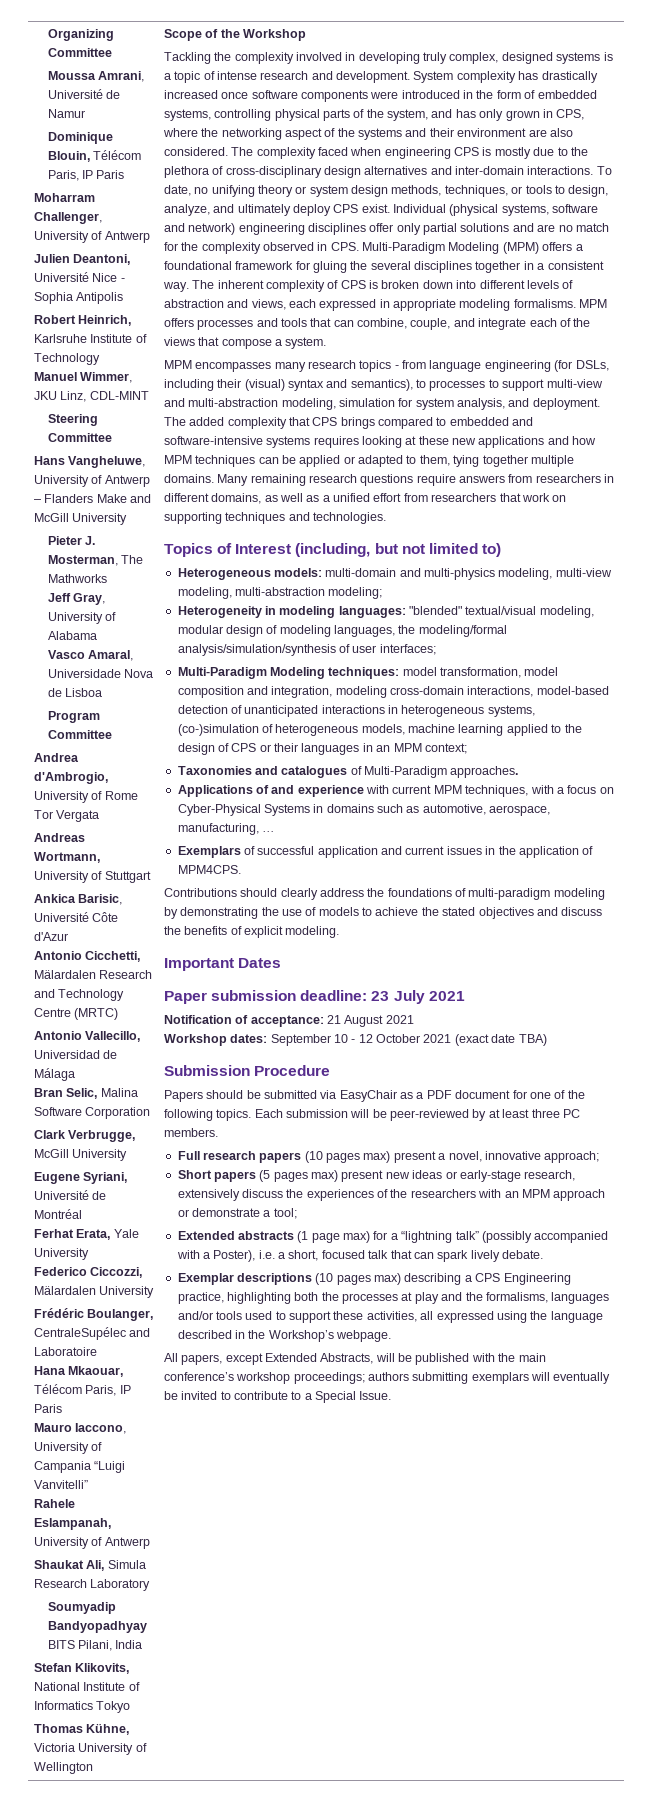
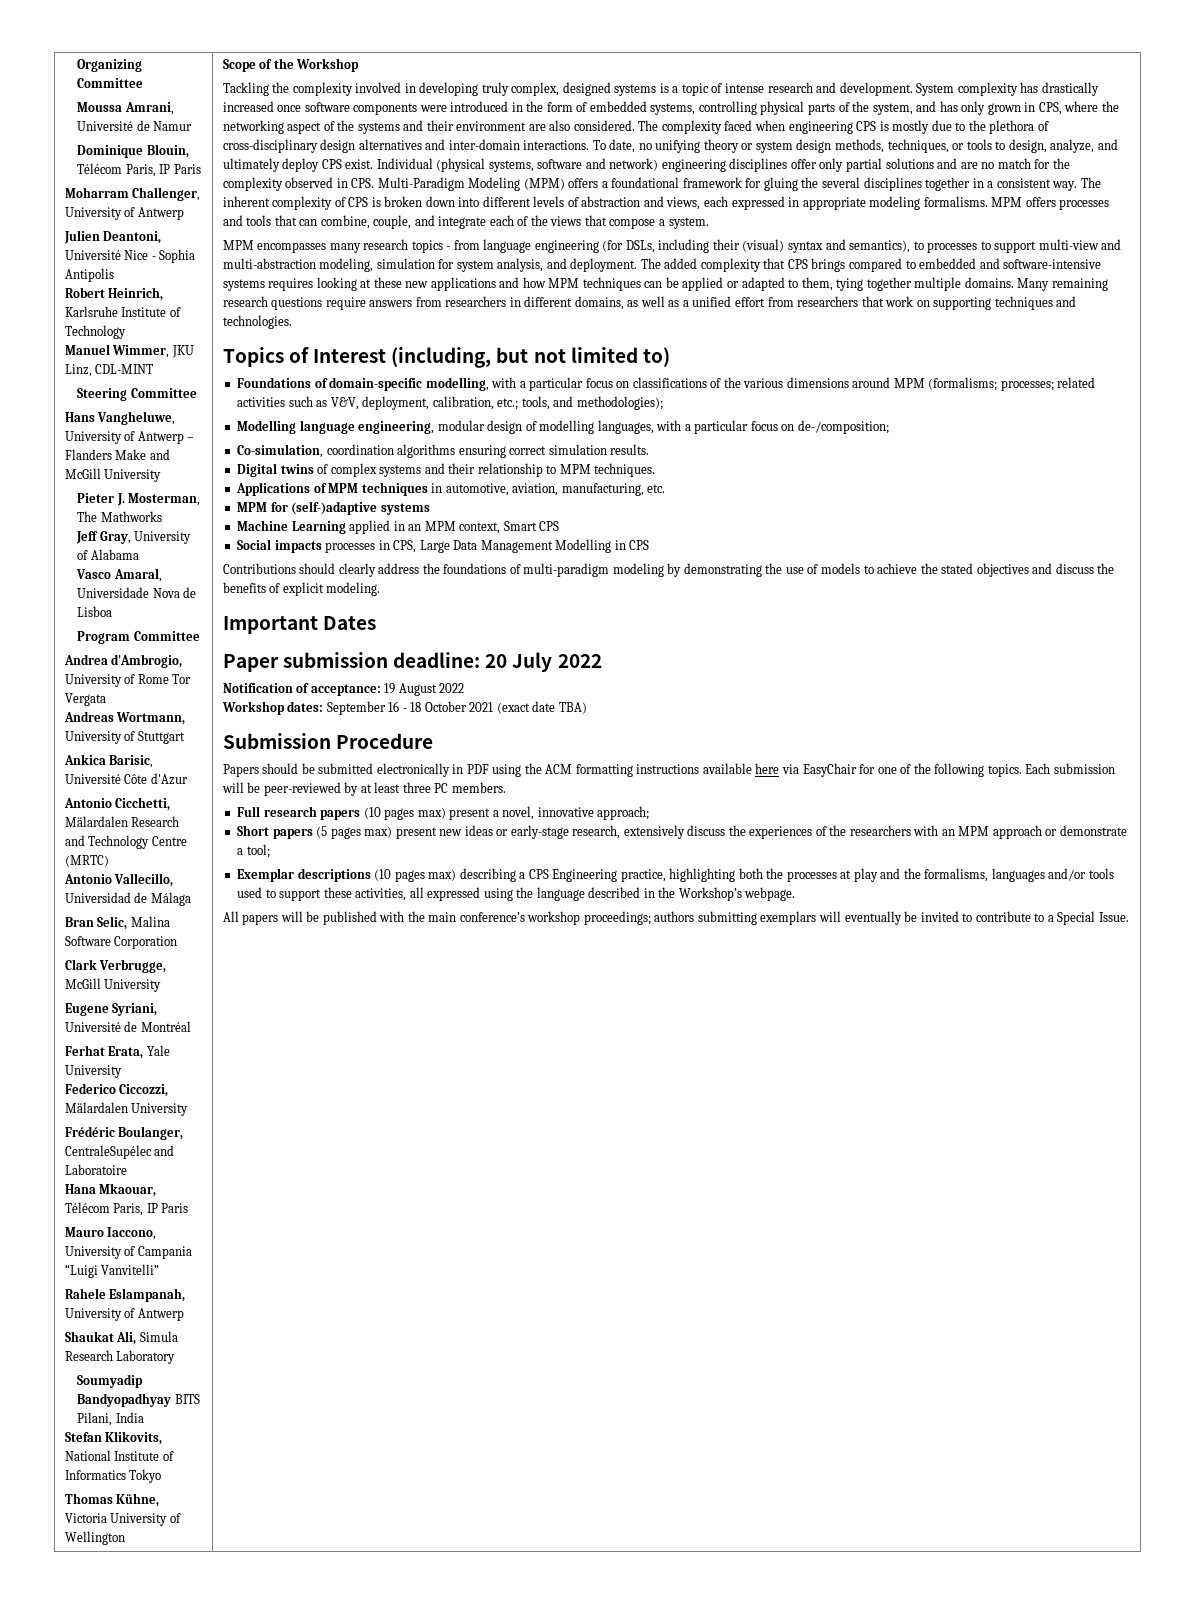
- Heterogeneous models: multi-domain and multi-physics modeling, multi-view modeling, multi-abstraction modeling;
- Heterogeneity in modeling languages: "blended" textual/visual modeling, modular design of modeling languages, the modeling/formal analysis/simulation/synthesis of user interfaces;
- Multi-Paradigm Modeling techniques: model transformation, model composition and integration, modeling cross-domain interactions, model-based detection of unanticipated interactions in heterogeneous systems, (co-)simulation of heterogeneous models, machine learning applied to the design of CPS or their languages in an MPM context;
- Taxonomies and catalogues of Multi-Paradigm approaches.
- Applications of and experience with current MPM techniques, with a focus on Cyber-Physical Systems in domains such as automotive, aerospace, manufacturing, …
- Exemplars of successful application and current issues in the application of MPM4CPS.
+ Foundations of domain-specific modelling, with a particular focus on classifications of the various dimensions around MPM (formalisms; processes; related activities such as V&V, deployment, calibration, etc.; tools, and methodologies);
+ Modelling language engineering, modular design of modelling languages, with a particular focus on de-/composition;
+ Co-simulation, coordination algorithms ensuring correct simulation results.
+ Digital twins of complex systems and their relationship to MPM techniques.
+ Applications of MPM techniques in automotive, aviation, manufacturing, etc.
+ MPM for (self-)adaptive systems
+ Machine Learning applied in an MPM context, Smart CPS
+ Social impacts processes in CPS, Large Data Management Modelling in CPS
- Paper submission deadline: 23 July 2021
+ Paper submission deadline: 20 July 2022
- Notification of acceptance: 21 August 2021
+ Notification of acceptance: 19 August 2022
- Workshop dates: September 10 - 12 October 2021 (exact date TBA)
+ Workshop dates: September 16 - 18 October 2021 (exact date TBA)
- Papers should be submitted via EasyChair as a PDF document for one of the following topics.
+ Papers should be submitted electronically in PDF using the ACM formatting instructions available here via EasyChair for one of the following topics.
- Extended abstracts (1 page max) for a “lightning talk” (possibly accompanied with a Poster), i.e. a short, focused talk that can spark lively debate.
- All papers, except Extended Abstracts, will be published with the main conference’s workshop proceedings; authors submitting exemplars will eventually be invited to contribute to a Special Issue.
+ All papers will be published with the main conference’s workshop proceedings; authors submitting exemplars will eventually be invited to contribute to a Special Issue.

